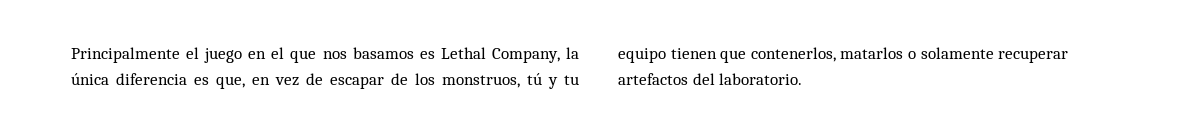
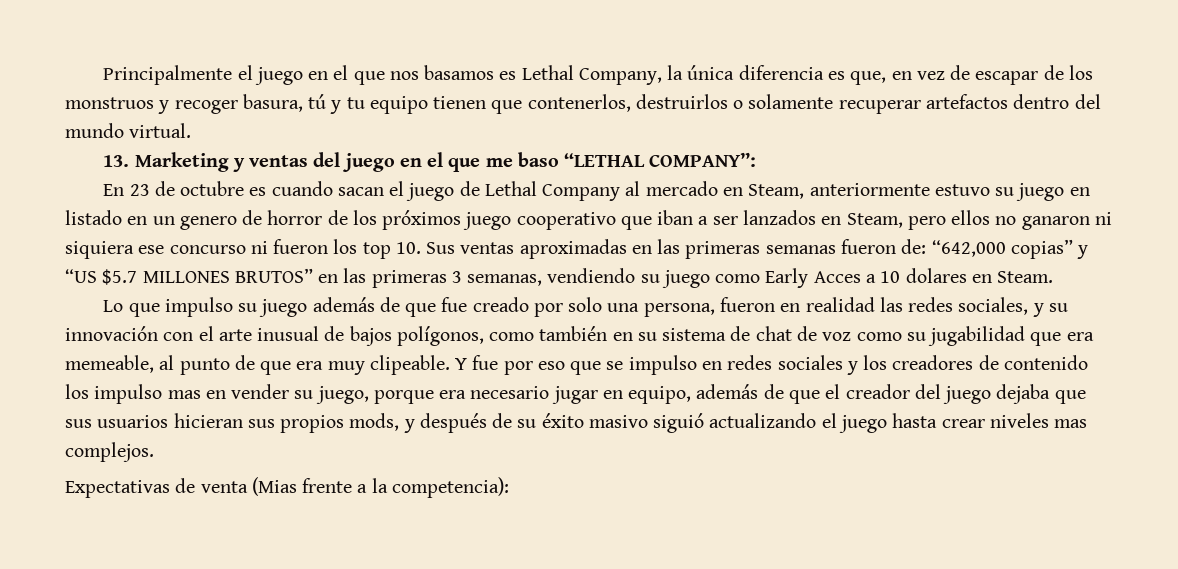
- Principalmente el juego en el que nos basamos es Lethal Company, la única diferencia es que, en vez de escapar de los monstruos, tú y tu equipo tienen que contenerlos, matarlos o solamente recuperar artefactos del laboratorio.
+ Principalmente el juego en el que nos basamos es Lethal Company, la única diferencia es que, en vez de escapar de los monstruos y recoger basura, tú y tu equipo tienen que contenerlos, destruirlos o solamente recuperar artefactos dentro del mundo virtual.
+ 13. Marketing y ventas del juego en el que me baso “LETHAL COMPANY”:
+ En 23 de octubre es cuando sacan el juego de Lethal Company al mercado en Steam, anteriormente estuvo su juego en listado en un genero de horror de los próximos juego cooperativo que iban a ser lanzados en Steam, pero ellos no ganaron ni siquiera ese concurso ni fueron los top 10. Sus ventas aproximadas en las primeras semanas fueron de: “642,000 copias” y “US $5.7 MILLONES BRUTOS” en las primeras 3 semanas, vendiendo su juego como Early Acces a 10 dolares en Steam.
+ Lo que impulso su juego además de que fue creado por solo una persona, fueron en realidad las redes sociales, y su innovación con el arte inusual de bajos polígonos, como también en su sistema de chat de voz como su jugabilidad que era memeable, al punto de que era muy clipeable. Y fue por eso que se impulso en redes sociales y los creadores de contenido los impulso mas en vender su juego, porque era necesario jugar en equipo, además de que el creador del juego dejaba que sus usuarios hicieran sus propios mods, y después de su éxito masivo siguió actualizando el juego hasta crear niveles mas complejos.
+ Expectativas de venta (Mias frente a la competencia):

